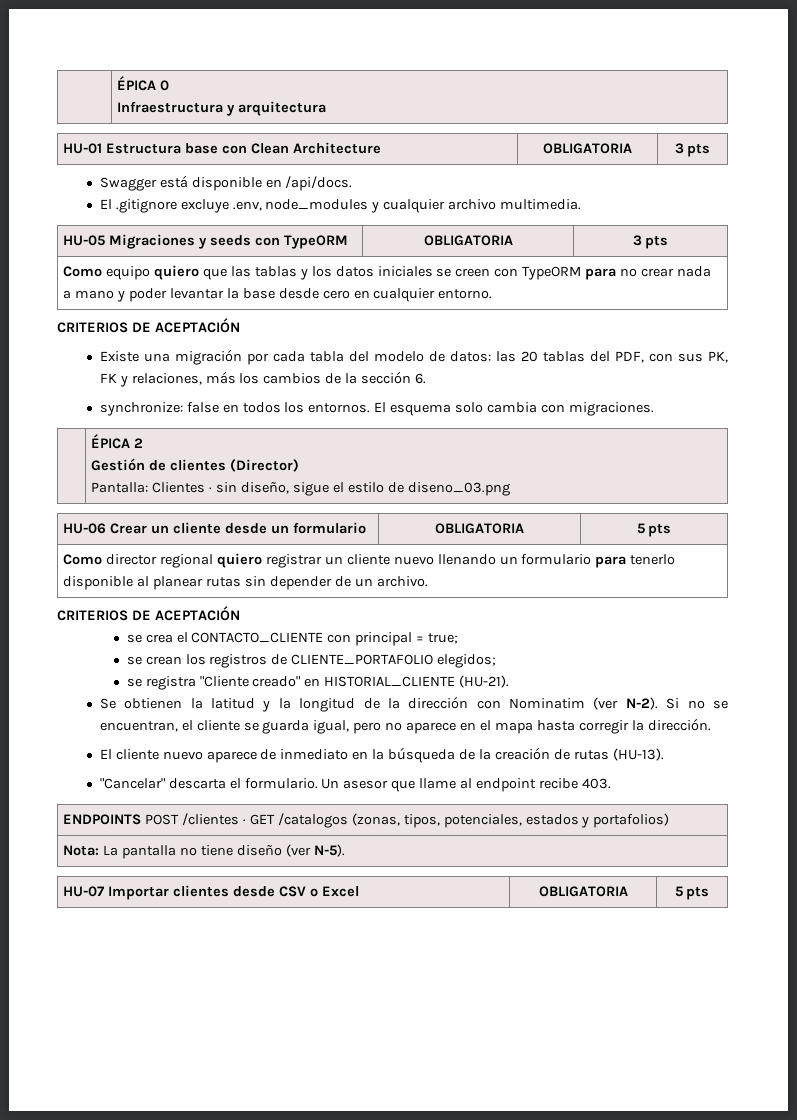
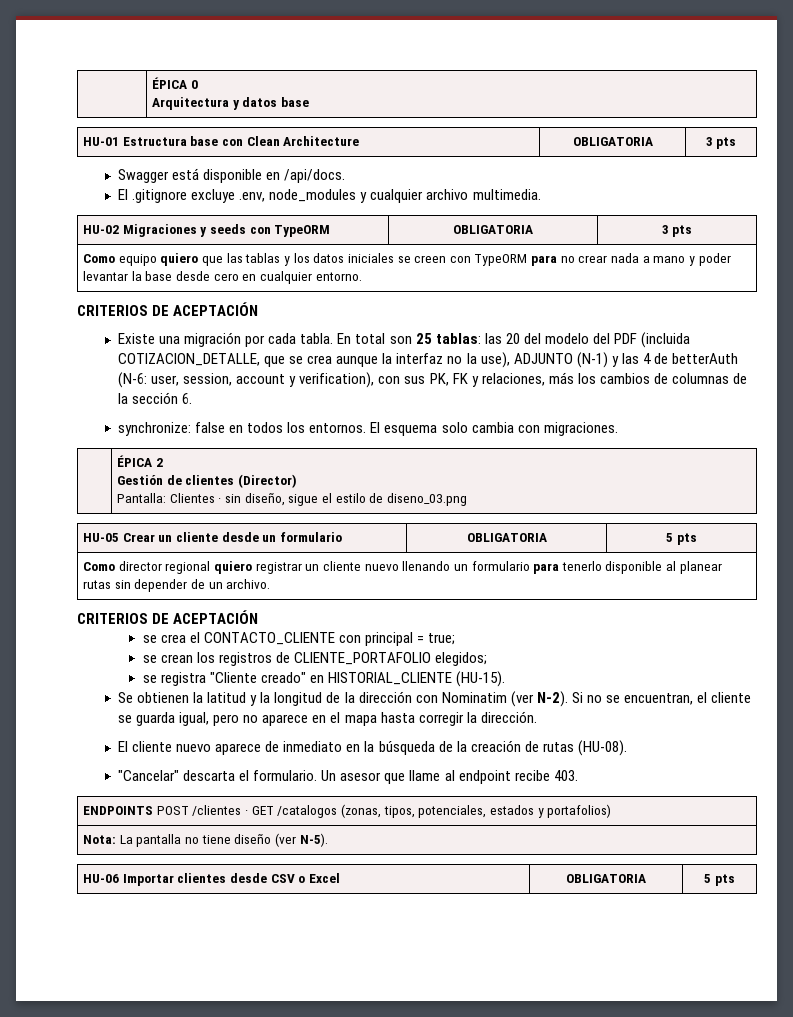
  | ÉPICA 0
- Infraestructura y arquitectura
+ Arquitectura y datos base
- HU-05 Migraciones y seeds con TypeORM | OBLIGATORIA | 3 pts
+ HU-02 Migraciones y seeds con TypeORM | OBLIGATORIA | 3 pts
- Existe una migración por cada tabla del modelo de datos: las 20 tablas del PDF, con sus PK, FK y relaciones, más los cambios de la sección 6.
+ Existe una migración por cada tabla. En total son 25 tablas: las 20 del modelo del PDF (incluida COTIZACION_DETALLE, que se crea aunque la interfaz no la use), ADJUNTO (N-1) y las 4 de betterAuth (N-6: user, session, account y verification), con sus PK, FK y relaciones, más los cambios de columnas de la sección 6.
- HU-06 Crear un cliente desde un formulario | OBLIGATORIA | 5 pts
+ HU-05 Crear un cliente desde un formulario | OBLIGATORIA | 5 pts
- se registra "Cliente creado" en HISTORIAL_CLIENTE (HU-21).
+ se registra "Cliente creado" en HISTORIAL_CLIENTE (HU-15).
- El cliente nuevo aparece de inmediato en la búsqueda de la creación de rutas (HU-13).
+ El cliente nuevo aparece de inmediato en la búsqueda de la creación de rutas (HU-08).
- HU-07 Importar clientes desde CSV o Excel | OBLIGATORIA | 5 pts
+ HU-06 Importar clientes desde CSV o Excel | OBLIGATORIA | 5 pts

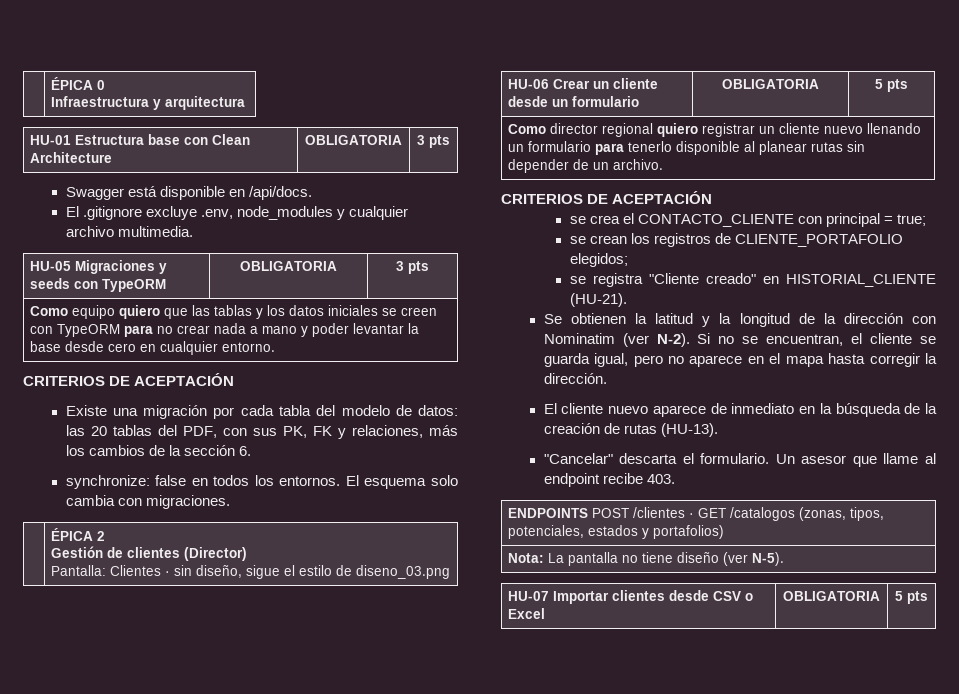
  | ÉPICA 0
- Arquitectura y datos base
+ Infraestructura y arquitectura
- HU-02 Migraciones y seeds con TypeORM | OBLIGATORIA | 3 pts
+ HU-05 Migraciones y seeds con TypeORM | OBLIGATORIA | 3 pts
- Existe una migración por cada tabla. En total son 25 tablas: las 20 del modelo del PDF (incluida COTIZACION_DETALLE, que se crea aunque la interfaz no la use), ADJUNTO (N-1) y las 4 de betterAuth (N-6: user, session, account y verification), con sus PK, FK y relaciones, más los cambios de columnas de la sección 6.
+ Existe una migración por cada tabla del modelo de datos: las 20 tablas del PDF, con sus PK, FK y relaciones, más los cambios de la sección 6.
- HU-05 Crear un cliente desde un formulario | OBLIGATORIA | 5 pts
+ HU-06 Crear un cliente desde un formulario | OBLIGATORIA | 5 pts
- se registra "Cliente creado" en HISTORIAL_CLIENTE (HU-15).
+ se registra "Cliente creado" en HISTORIAL_CLIENTE (HU-21).
- El cliente nuevo aparece de inmediato en la búsqueda de la creación de rutas (HU-08).
+ El cliente nuevo aparece de inmediato en la búsqueda de la creación de rutas (HU-13).
- HU-06 Importar clientes desde CSV o Excel | OBLIGATORIA | 5 pts
+ HU-07 Importar clientes desde CSV o Excel | OBLIGATORIA | 5 pts

